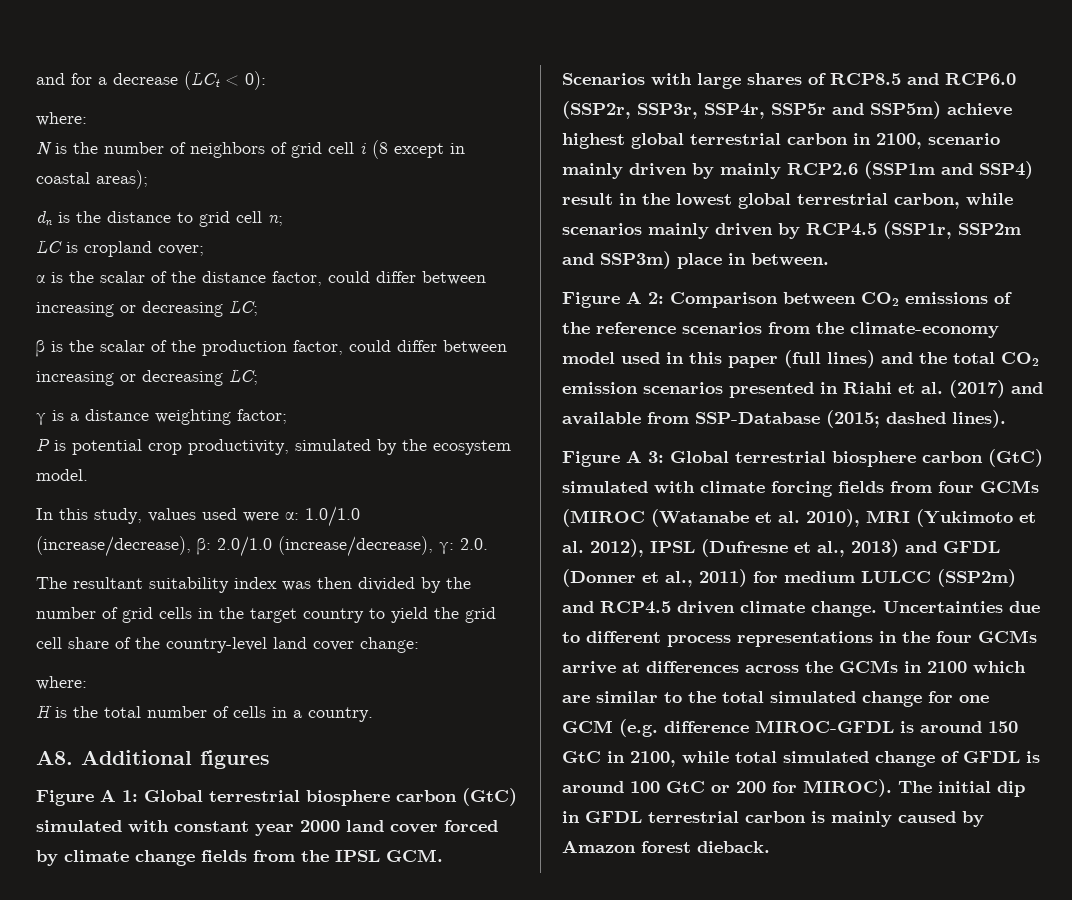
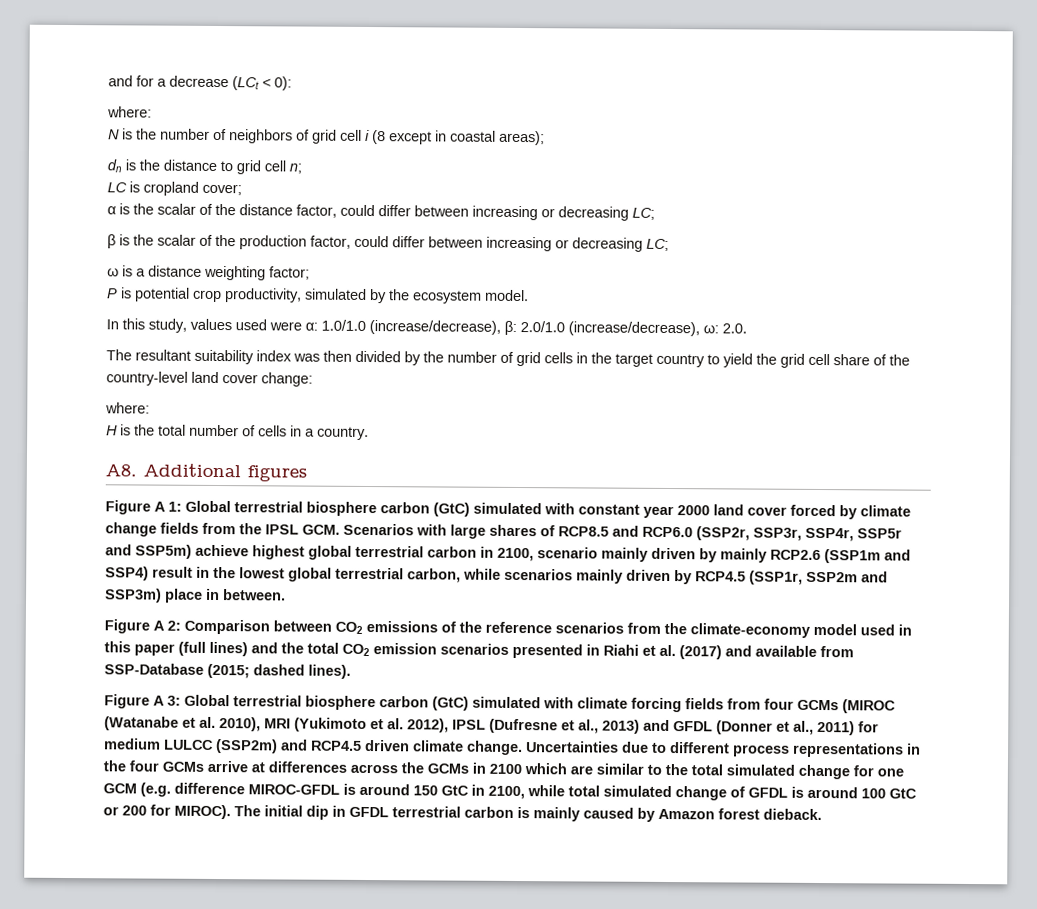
- γ is a distance weighting factor;
+ ω is a distance weighting factor;
- In this study, values used were α: 1.0/1.0 (increase/decrease), β: 2.0/1.0 (increase/decrease), γ: 2.0.
+ In this study, values used were α: 1.0/1.0 (increase/decrease), β: 2.0/1.0 (increase/decrease), ω: 2.0.

